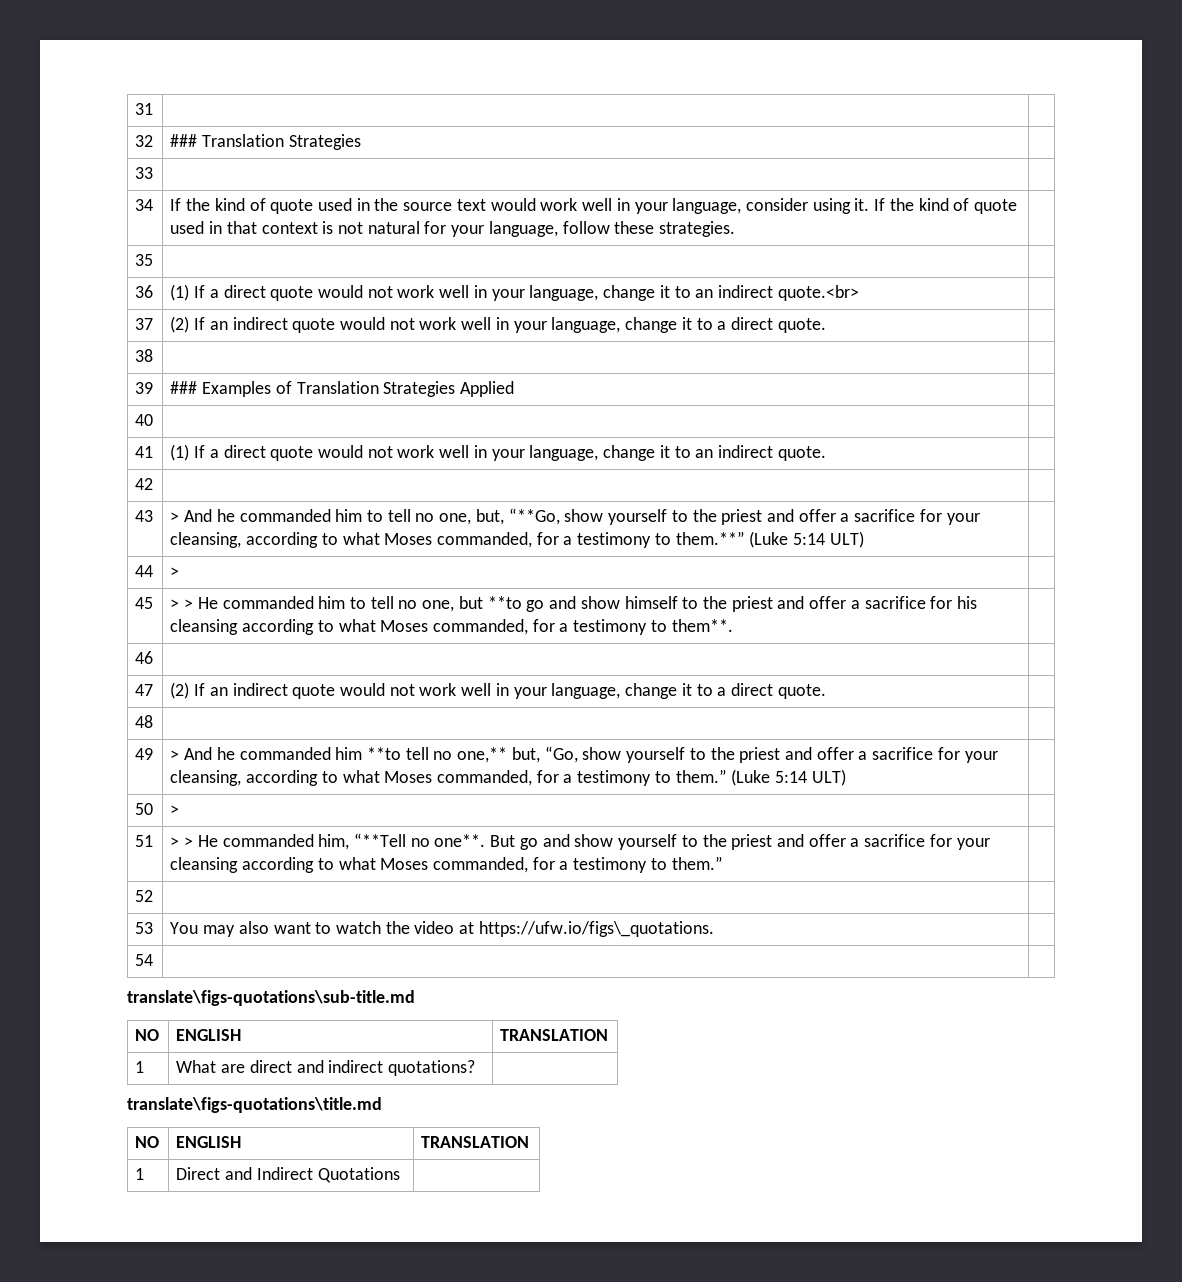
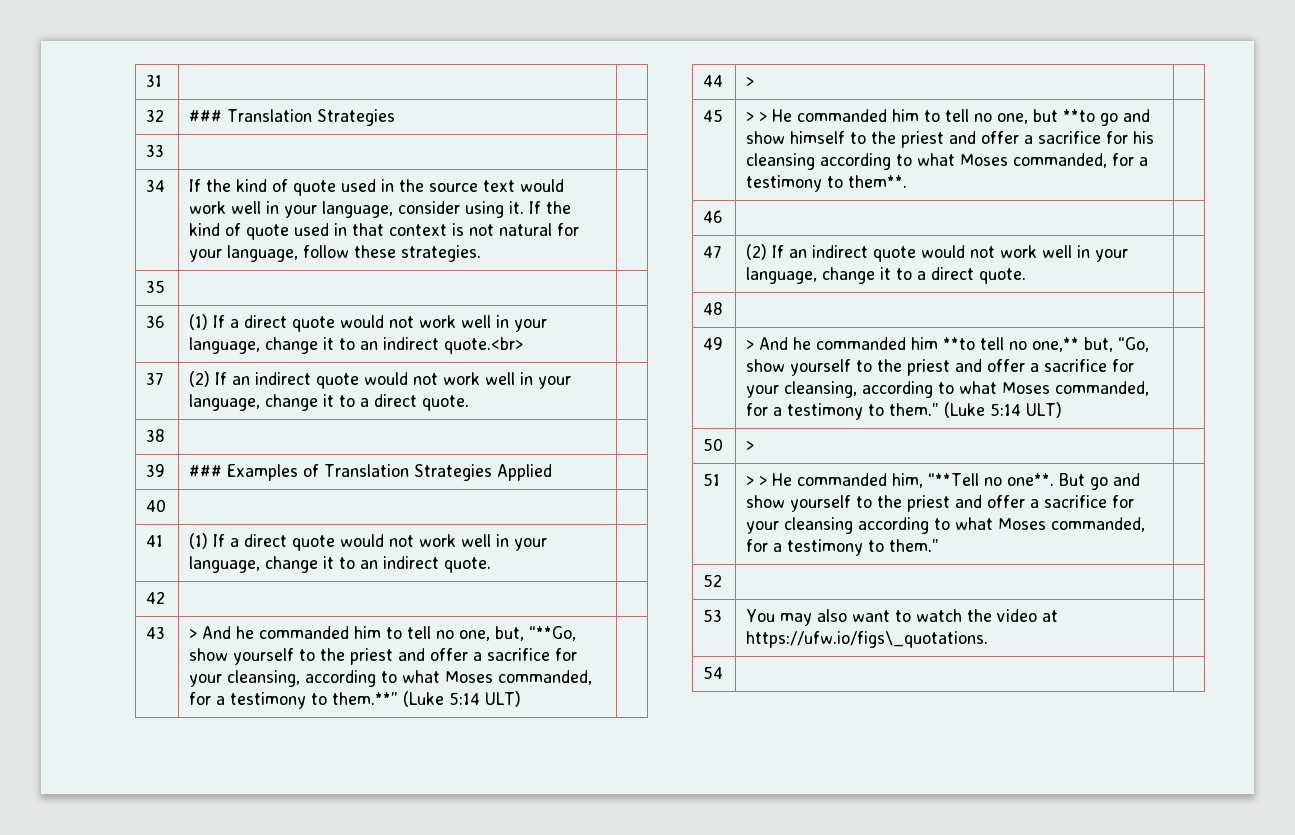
- translate\figs-quotations\sub-title.md
- NO | ENGLISH | TRANSLATION
- 1 | What are direct and indirect quotations? |
- translate\figs-quotations\title.md
- NO | ENGLISH | TRANSLATION
- 1 | Direct and Indirect Quotations |

